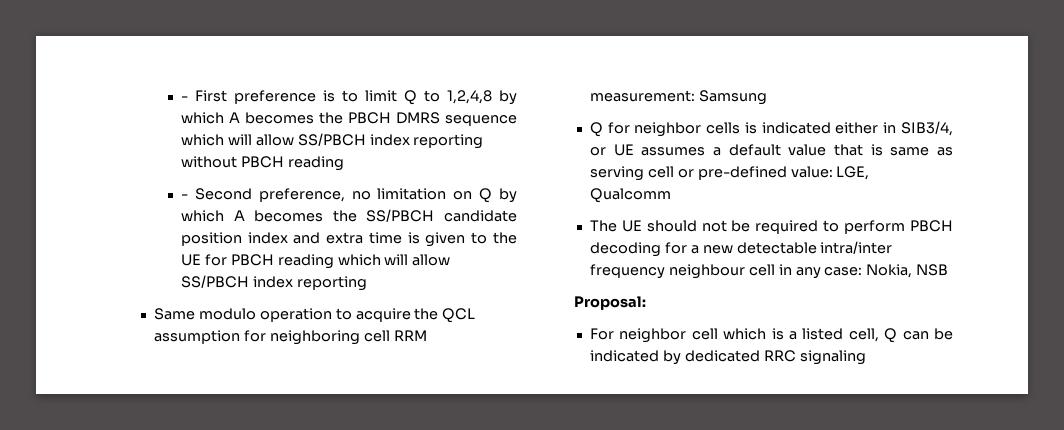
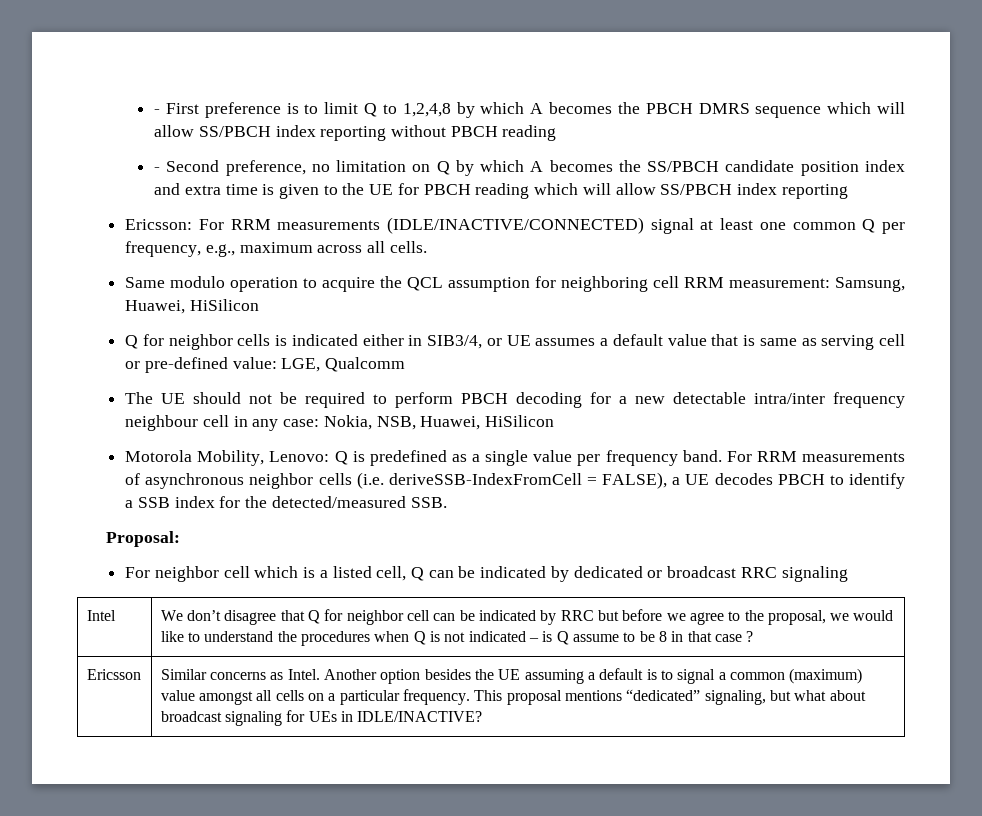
+ Ericsson: For RRM measurements (IDLE/INACTIVE/CONNECTED) signal at least one common Q per frequency, e.g., maximum across all cells.
- Same modulo operation to acquire the QCL assumption for neighboring cell RRM measurement: Samsung
+ Same modulo operation to acquire the QCL assumption for neighboring cell RRM measurement: Samsung, Huawei, HiSilicon
- The UE should not be required to perform PBCH decoding for a new detectable intra/inter frequency neighbour cell in any case: Nokia, NSB
+ The UE should not be required to perform PBCH decoding for a new detectable intra/inter frequency neighbour cell in any case: Nokia, NSB, Huawei, HiSilicon
+ Motorola Mobility, Lenovo: Q is predefined as a single value per frequency band. For RRM measurements of asynchronous neighbor cells (i.e. deriveSSB-IndexFromCell = FALSE), a UE decodes PBCH to identify a SSB index for the detected/measured SSB.
- For neighbor cell which is a listed cell, Q can be indicated by dedicated RRC signaling
+ For neighbor cell which is a listed cell, Q can be indicated by dedicated or broadcast RRC signaling
+ Intel | We don’t disagree that Q for neighbor cell can be indicated by RRC but before we agree to the proposal, we would like to understand the procedures when Q is not indicated – is Q assume to be 8 in that case ?
+ Ericsson | Similar concerns as Intel. Another option besides the UE assuming a default is to signal a common (maximum) value amongst all cells on a particular frequency. This proposal mentions “dedicated” signaling, but what about broadcast signaling for UEs in IDLE/INACTIVE?

